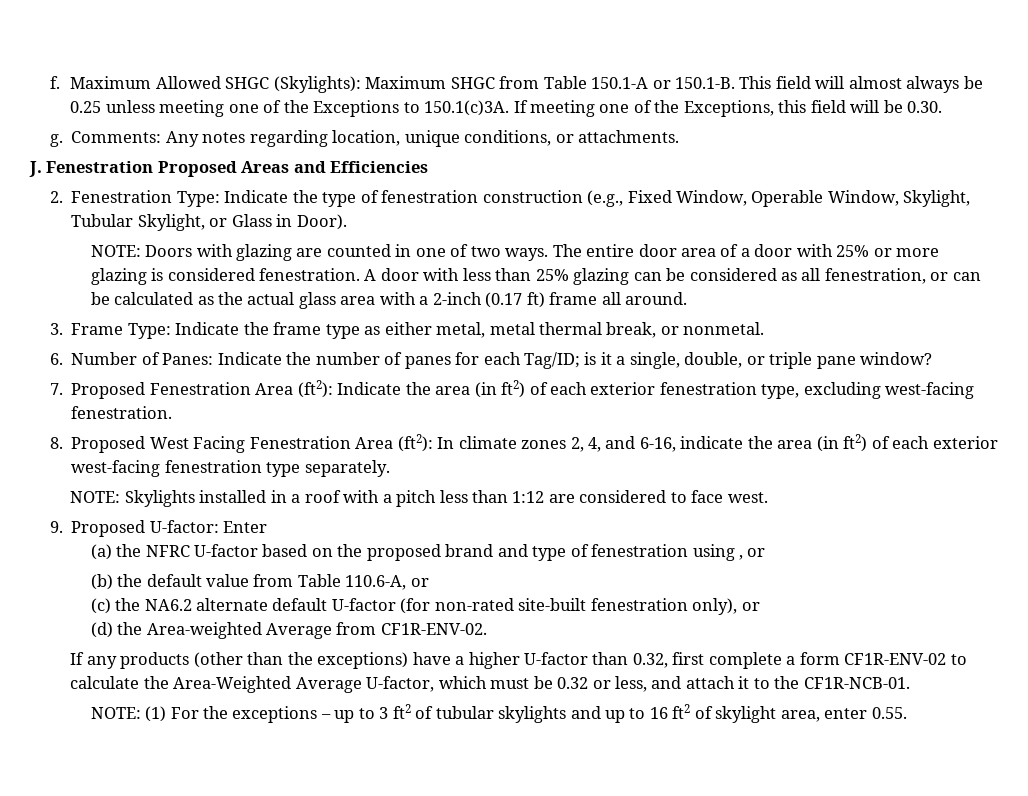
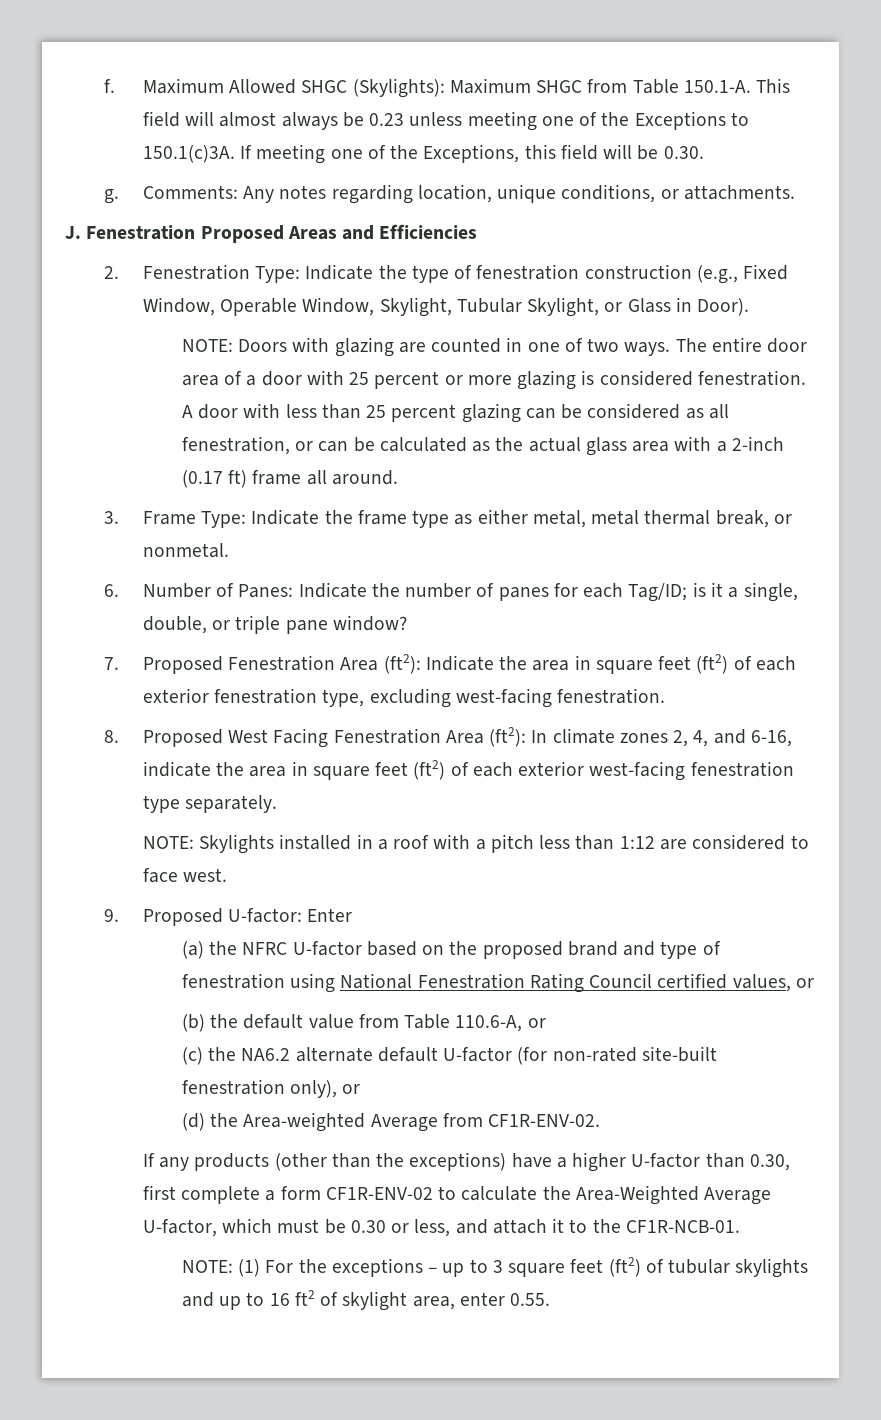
- Maximum Allowed SHGC (Skylights): Maximum SHGC from Table 150.1-A or 150.1-B. This field will almost always be 0.25 unless meeting one of the Exceptions to 150.1(c)3A. If meeting one of the Exceptions, this field will be 0.30.
+ Maximum Allowed SHGC (Skylights): Maximum SHGC from Table 150.1-A. This field will almost always be 0.23 unless meeting one of the Exceptions to 150.1(c)3A. If meeting one of the Exceptions, this field will be 0.30.
- The entire door area of a door with 25% or more glazing is considered fenestration.
+ The entire door area of a door with 25 percent or more glazing is considered fenestration.
- A door with less than 25% glazing can be considered as all fenestration, or can be calculated as the actual glass area with a 2-inch (0.17 ft) frame all around.
+ A door with less than 25 percent glazing can be considered as all fenestration, or can be calculated as the actual glass area with a 2-inch (0.17 ft) frame all around.
- 7. Proposed Fenestration Area (ft2): Indicate the area (in ft2) of each exterior fenestration type, excluding west-facing fenestration.
+ 7. Proposed Fenestration Area (ft2): Indicate the area in square feet (ft2) of each exterior fenestration type, excluding west-facing fenestration.
- 8. Proposed West Facing Fenestration Area (ft2): In climate zones 2, 4, and 6-16, indicate the area (in ft2) of each exterior west-facing fenestration type separately.
+ 8. Proposed West Facing Fenestration Area (ft2): In climate zones 2, 4, and 6-16, indicate the area in square feet (ft2) of each exterior west-facing fenestration type separately.
- (a) the NFRC U-factor based on the proposed brand and type of fenestration using , or
+ (a) the NFRC U-factor based on the proposed brand and type of fenestration using National Fenestration Rating Council certified values, or
- If any products (other than the exceptions) have a higher U-factor than 0.32, first complete a form CF1R-ENV-02 to calculate the Area-Weighted Average U-factor, which must be 0.32 or less, and attach it to the CF1R-NCB-01.
+ If any products (other than the exceptions) have a higher U-factor than 0.30, first complete a form CF1R-ENV-02 to calculate the Area-Weighted Average U-factor, which must be 0.30 or less, and attach it to the CF1R-NCB-01.
- NOTE: (1) For the exceptions – up to 3 ft2 of tubular skylights and up to 16 ft2 of skylight area, enter 0.55.
+ NOTE: (1) For the exceptions – up to 3 square feet (ft2) of tubular skylights and up to 16 ft2 of skylight area, enter 0.55.

